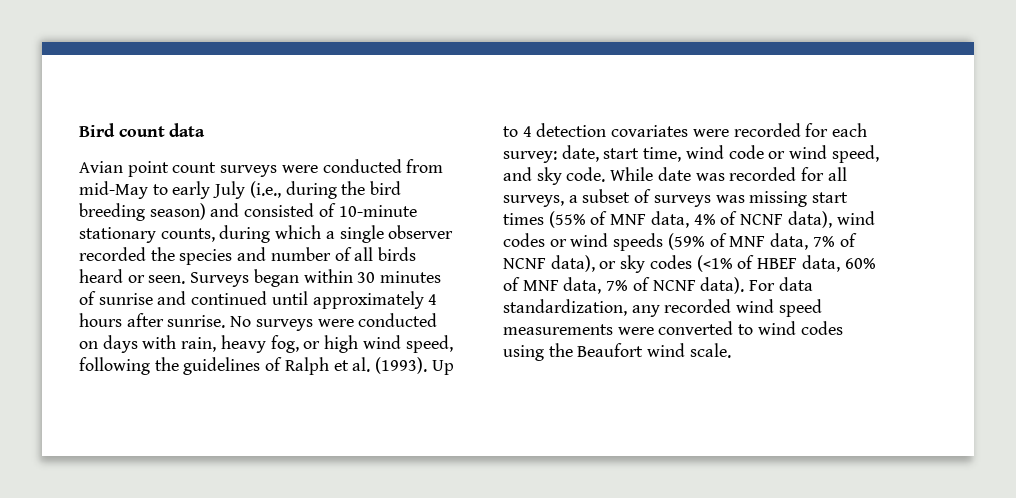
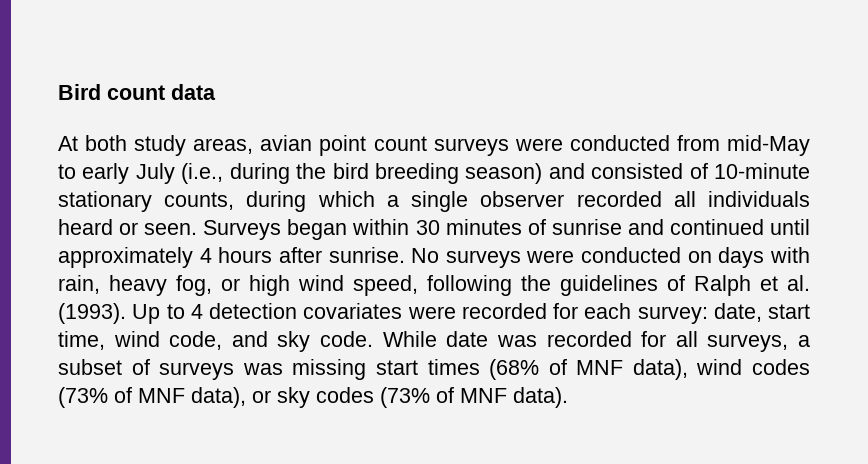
- Avian point count surveys were conducted from mid-May to early July (i.e., during the bird breeding season) and consisted of 10-minute stationary counts, during which a single observer recorded the species and number of all birds heard or seen.
+ At both study areas, avian point count surveys were conducted from mid-May to early July (i.e., during the bird breeding season) and consisted of 10-minute stationary counts, during which a single observer recorded all individuals heard or seen.
- Up to 4 detection covariates were recorded for each survey: date, start time, wind code or wind speed, and sky code.
+ Up to 4 detection covariates were recorded for each survey: date, start time, wind code, and sky code.
- While date was recorded for all surveys, a subset of surveys was missing start times (55% of MNF data, 4% of NCNF data), wind codes or wind speeds (59% of MNF data, 7% of NCNF data), or sky codes (<1% of HBEF data, 60% of MNF data, 7% of NCNF data). For data standardization, any recorded wind speed measurements were converted to wind codes using the Beaufort wind scale.
+ While date was recorded for all surveys, a subset of surveys was missing start times (68% of MNF data), wind codes (73% of MNF data), or sky codes (73% of MNF data).

